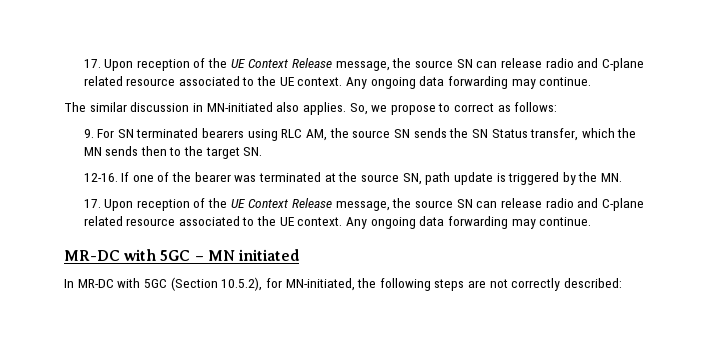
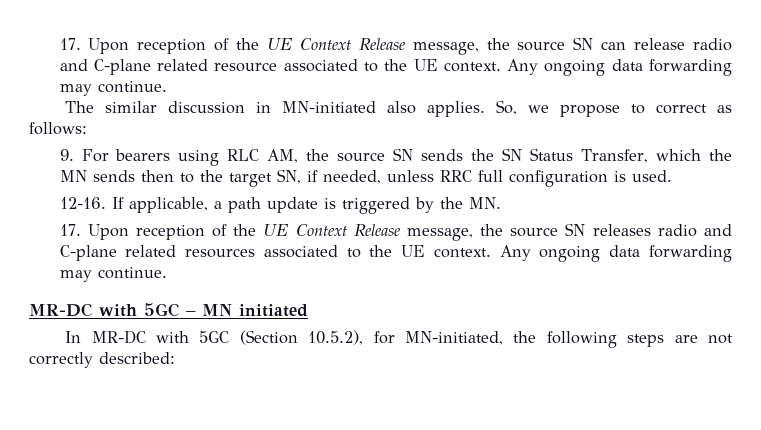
- 9. For SN terminated bearers using RLC AM, the source SN sends the SN Status transfer, which the MN sends then to the target SN.
- 12-16. If one of the bearer was terminated at the source SN, path update is triggered by the MN.
- 17. Upon reception of the UE Context Release message, the source SN can release radio and C-plane related resource associated to the UE context.
+ 9. For bearers using RLC AM, the source SN sends the SN Status Transfer, which the MN sends then to the target SN, if needed, unless RRC full configuration is used.
+ 12-16. If applicable, a path update is triggered by the MN.
+ 17. Upon reception of the UE Context Release message, the source SN releases radio and C-plane related resources associated to the UE context.

